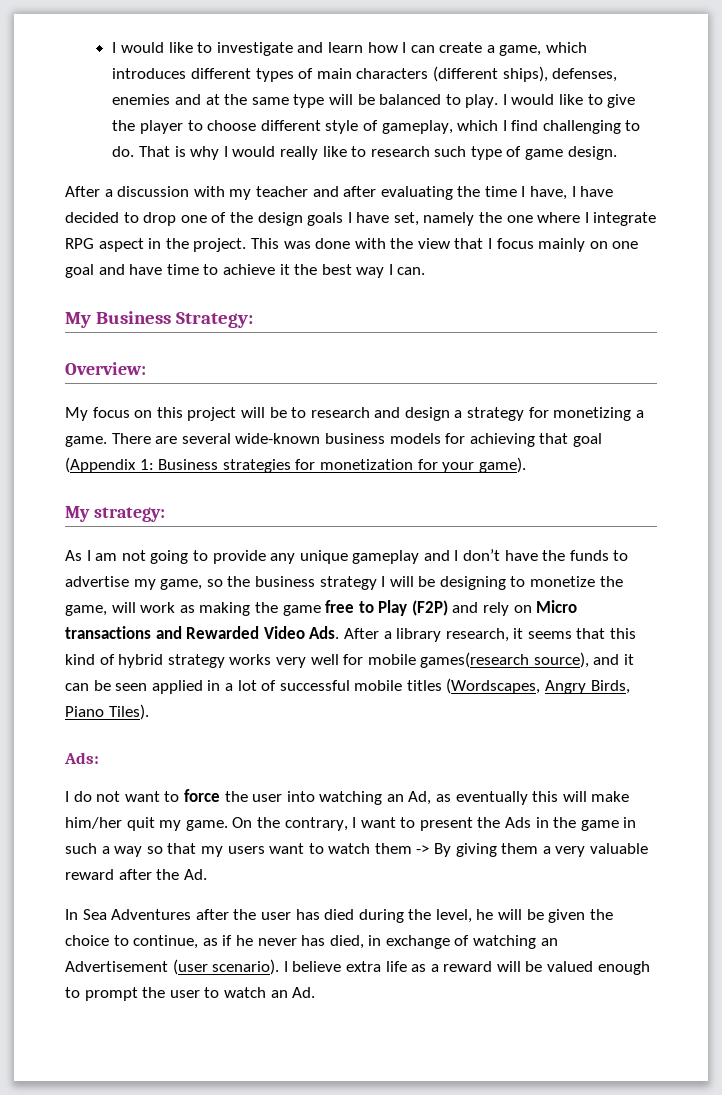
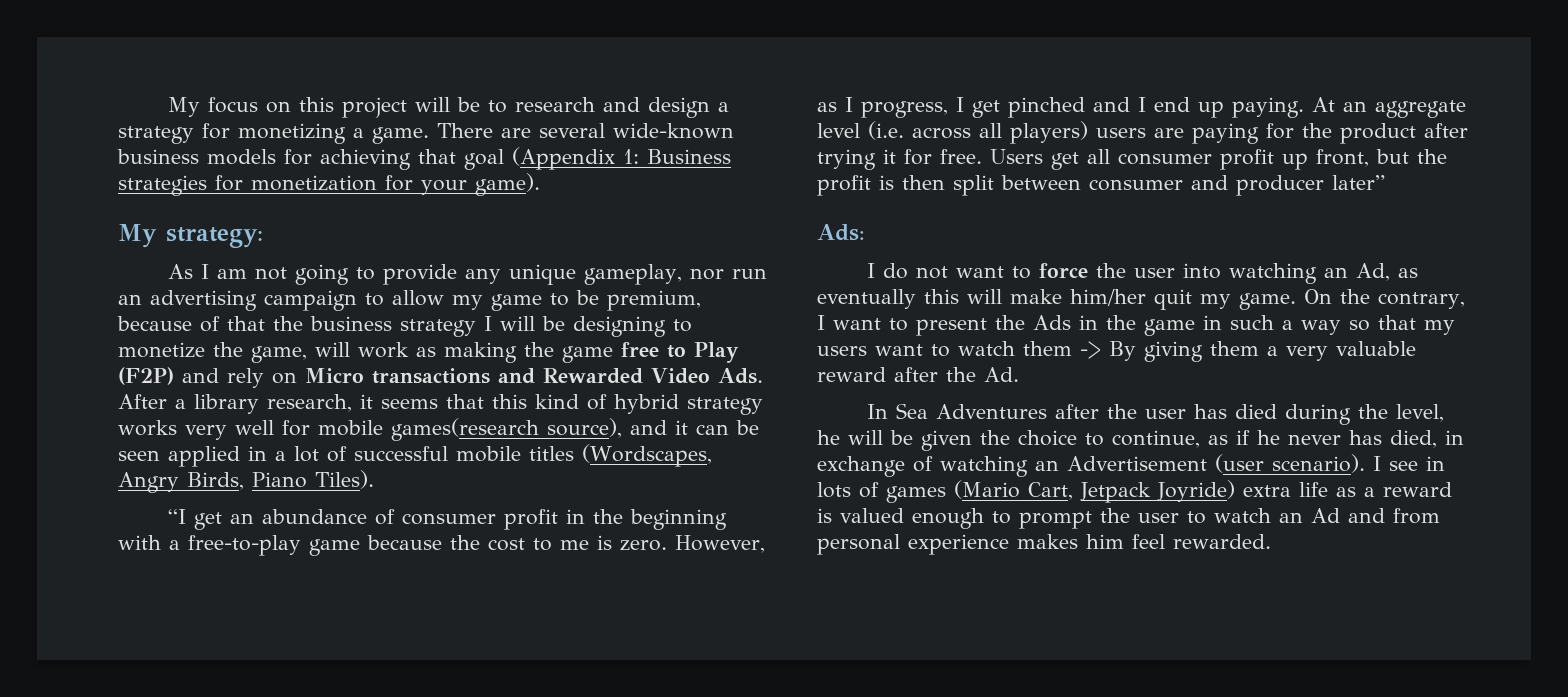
- I would like to investigate and learn how I can create a game, which introduces different types of main characters (different ships), defenses, enemies and at the same type will be balanced to play. I would like to give the player to choose different style of gameplay, which I find challenging to do. That is why I would really like to research such type of game design.
- After a discussion with my teacher and after evaluating the time I have, I have decided to drop one of the design goals I have set, namely the one where I integrate RPG aspect in the project. This was done with the view that I focus mainly on one goal and have time to achieve it the best way I can.
- My Business Strategy:
- Overview:
- As I am not going to provide any unique gameplay and I don’t have the funds to advertise my game, so the business strategy I will be designing to monetize the game, will work as making the game free to Play (F2P) and rely on Micro transactions and Rewarded Video Ads. After a library research, it seems that this kind of hybrid strategy works very well for mobile games(research source), and it can be seen applied in a lot of successful mobile titles (Wordscapes, Angry Birds, Piano Tiles).
+ As I am not going to provide any unique gameplay, nor run an advertising campaign to allow my game to be premium, because of that the business strategy I will be designing to monetize the game, will work as making the game free to Play (F2P) and rely on Micro transactions and Rewarded Video Ads. After a library research, it seems that this kind of hybrid strategy works very well for mobile games(research source), and it can be seen applied in a lot of successful mobile titles (Wordscapes, Angry Birds, Piano Tiles).
+ “I get an abundance of consumer profit in the beginning with a free-to-play game because the cost to me is zero. However, as I progress, I get pinched and I end up paying. At an aggregate level (i.e. across all players) users are paying for the product after trying it for free. Users get all consumer profit up front, but the profit is then split between consumer and producer later”
- I believe extra life as a reward will be valued enough to prompt the user to watch an Ad.
+ I see in lots of games (Mario Cart, Jetpack Joyride) extra life as a reward is valued enough to prompt the user to watch an Ad and from personal experience makes him feel rewarded.

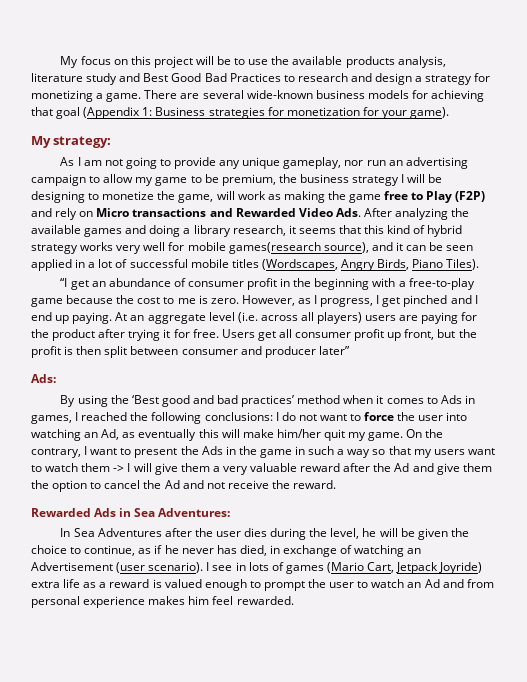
- My focus on this project will be to research and design a strategy for monetizing a game.
+ My focus on this project will be to use the available products analysis, literature study and Best Good Bad Practices to research and design a strategy for monetizing a game.
- As I am not going to provide any unique gameplay, nor run an advertising campaign to allow my game to be premium, because of that the business strategy I will be designing to monetize the game, will work as making the game free to Play (F2P) and rely on Micro transactions and Rewarded Video Ads. After a library research, it seems that this kind of hybrid strategy works very well for mobile games(research source), and it can be seen applied in a lot of successful mobile titles (Wordscapes, Angry Birds, Piano Tiles).
+ As I am not going to provide any unique gameplay, nor run an advertising campaign to allow my game to be premium, the business strategy I will be designing to monetize the game, will work as making the game free to Play (F2P) and rely on Micro transactions and Rewarded Video Ads. After analyzing the available games and doing a library research, it seems that this kind of hybrid strategy works very well for mobile games(research source), and it can be seen applied in a lot of successful mobile titles (Wordscapes, Angry Birds, Piano Tiles).
- I do not want to force the user into watching an Ad, as eventually this will make him/her quit my game.
+ By using the ‘Best good and bad practices’ method when it comes to Ads in games, I reached the following conclusions: I do not want to force the user into watching an Ad, as eventually this will make him/her quit my game.
- On the contrary, I want to present the Ads in the game in such a way so that my users want to watch them -> By giving them a very valuable reward after the Ad.
+ On the contrary, I want to present the Ads in the game in such a way so that my users want to watch them -> I will give them a very valuable reward after the Ad and give them the option to cancel the Ad and not receive the reward.
+ Rewarded Ads in Sea Adventures:
- In Sea Adventures after the user has died during the level, he will be given the choice to continue, as if he never has died, in exchange of watching an Advertisement (user scenario).
+ In Sea Adventures after the user dies during the level, he will be given the choice to continue, as if he never has died, in exchange of watching an Advertisement (user scenario).

